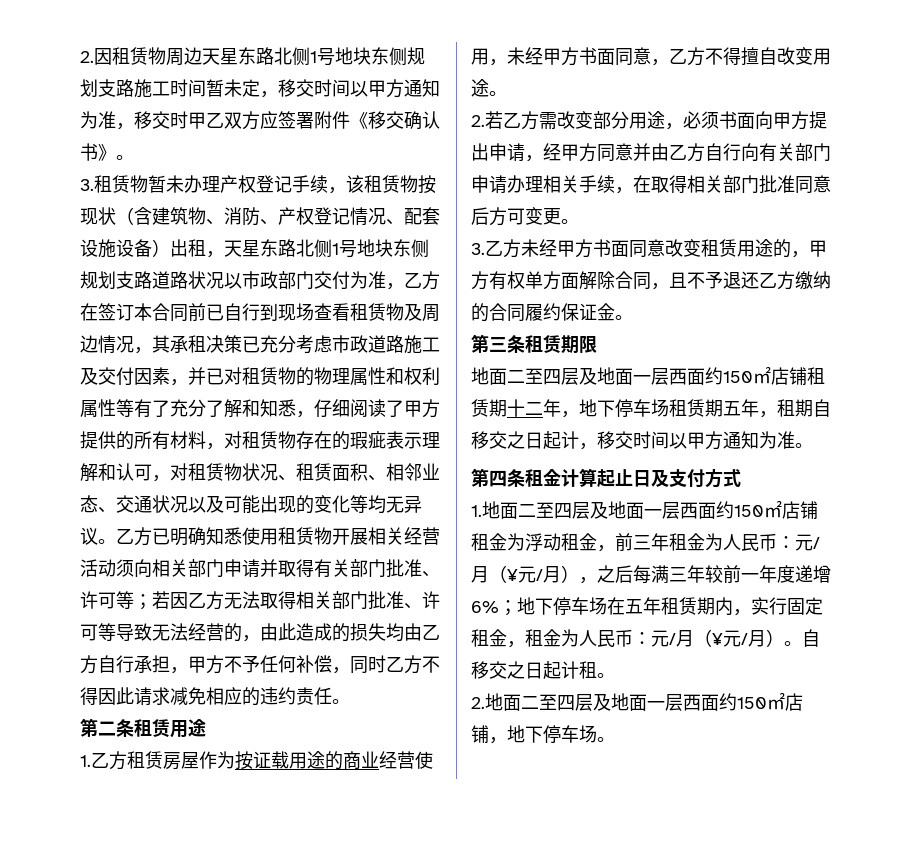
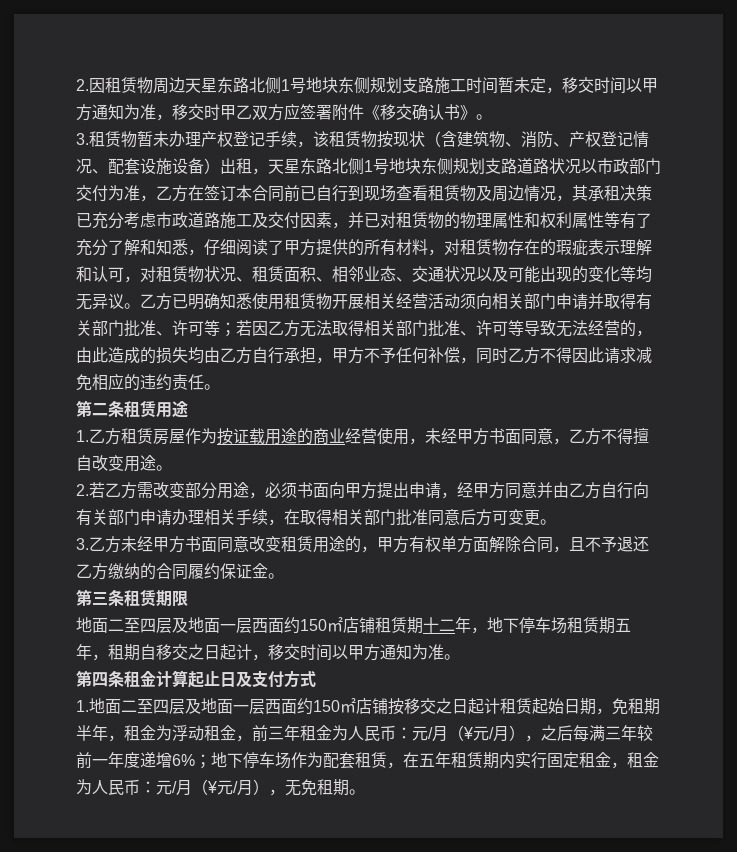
- 1.地面二至四层及地面一层西面约150㎡店铺租金为浮动租金，前三年租金为人民币：元/月（¥元/月），之后每满三年较前一年度递增6%；地下停车场在五年租赁期内，实行固定租金，租金为人民币：元/月（¥元/月）。自移交之日起计租。
- 2.地面二至四层及地面一层西面约150㎡店铺，地下停车场。
+ 1.地面二至四层及地面一层西面约150㎡店铺按移交之日起计租赁起始日期，免租期半年，租金为浮动租金，前三年租金为人民币：元/月（¥元/月），之后每满三年较前一年度递增6%；地下停车场作为配套租赁，在五年租赁期内实行固定租金，租金为人民币：元/月（¥元/月），无免租期。

